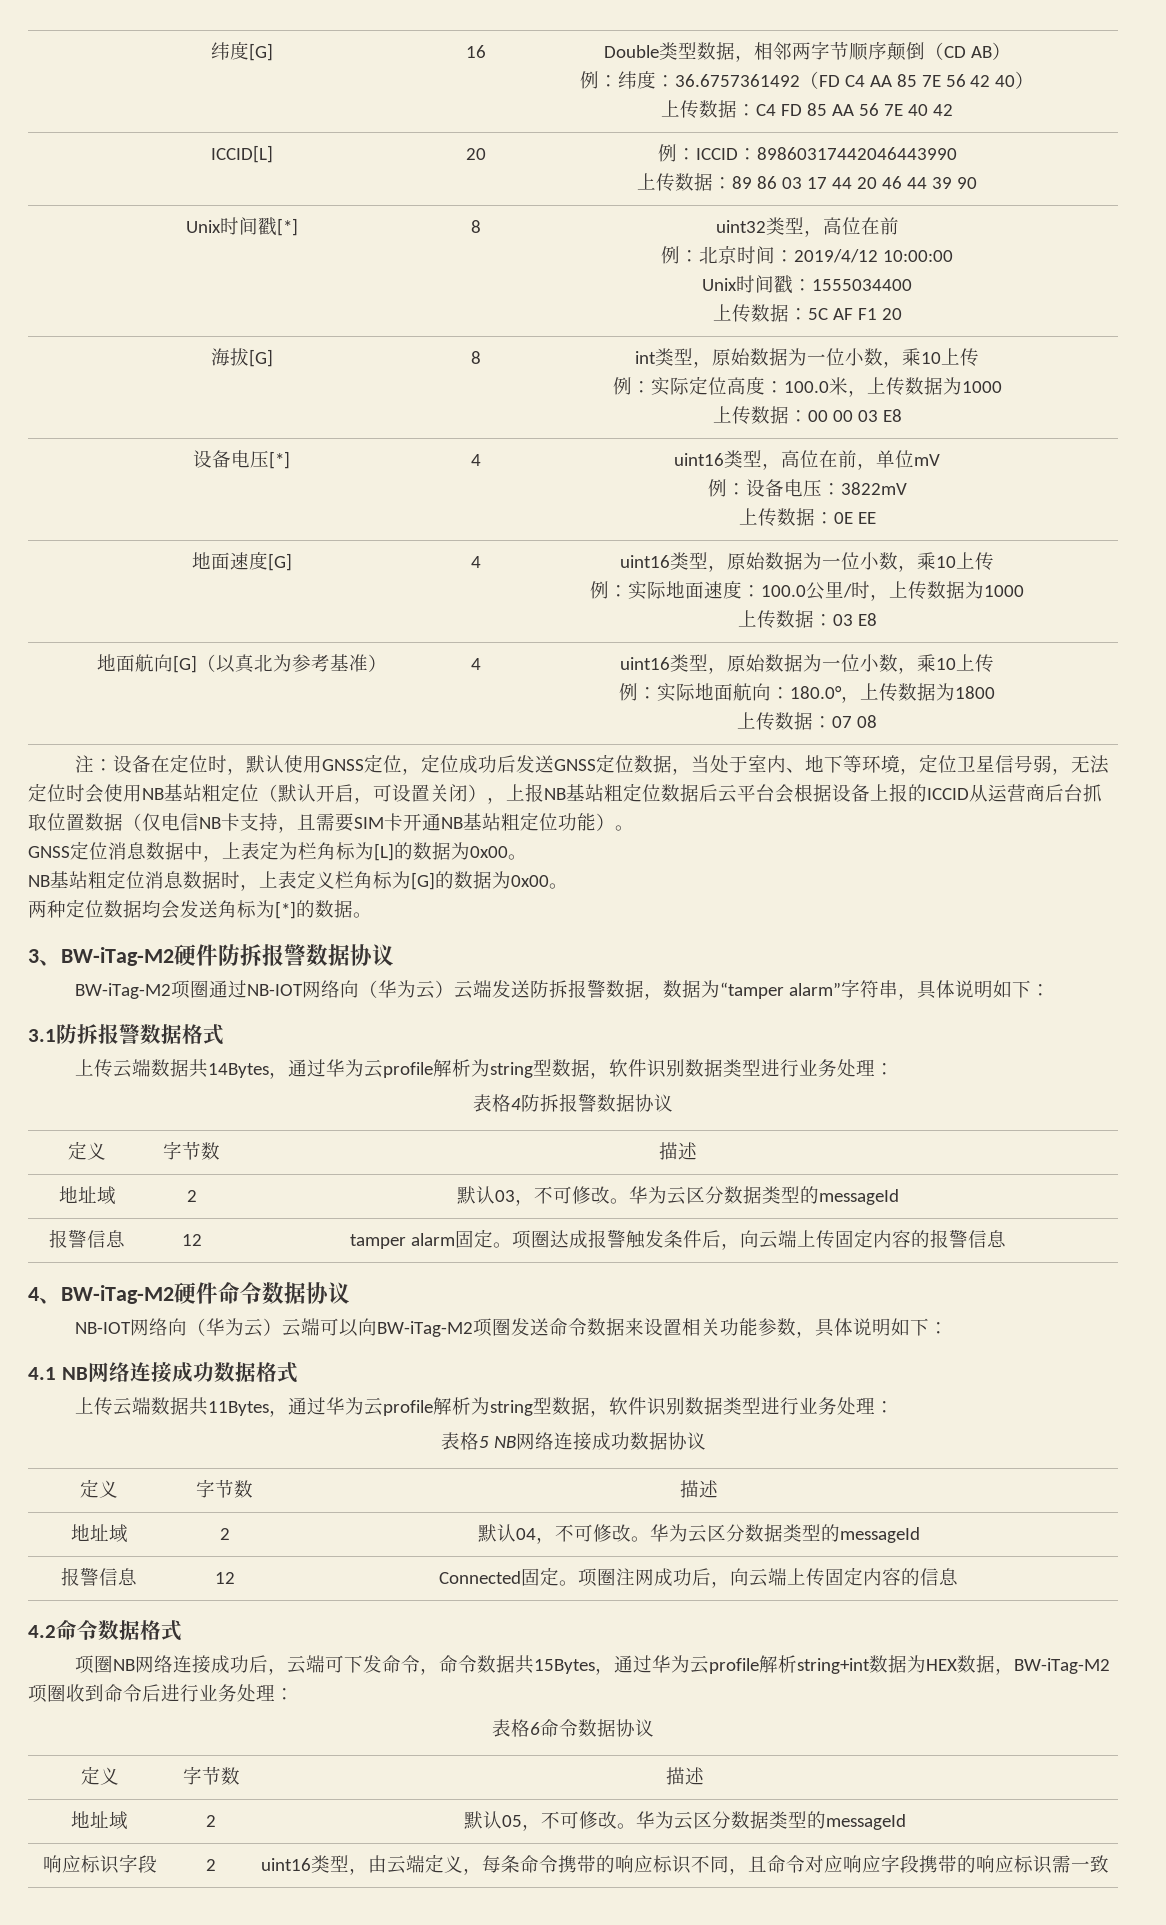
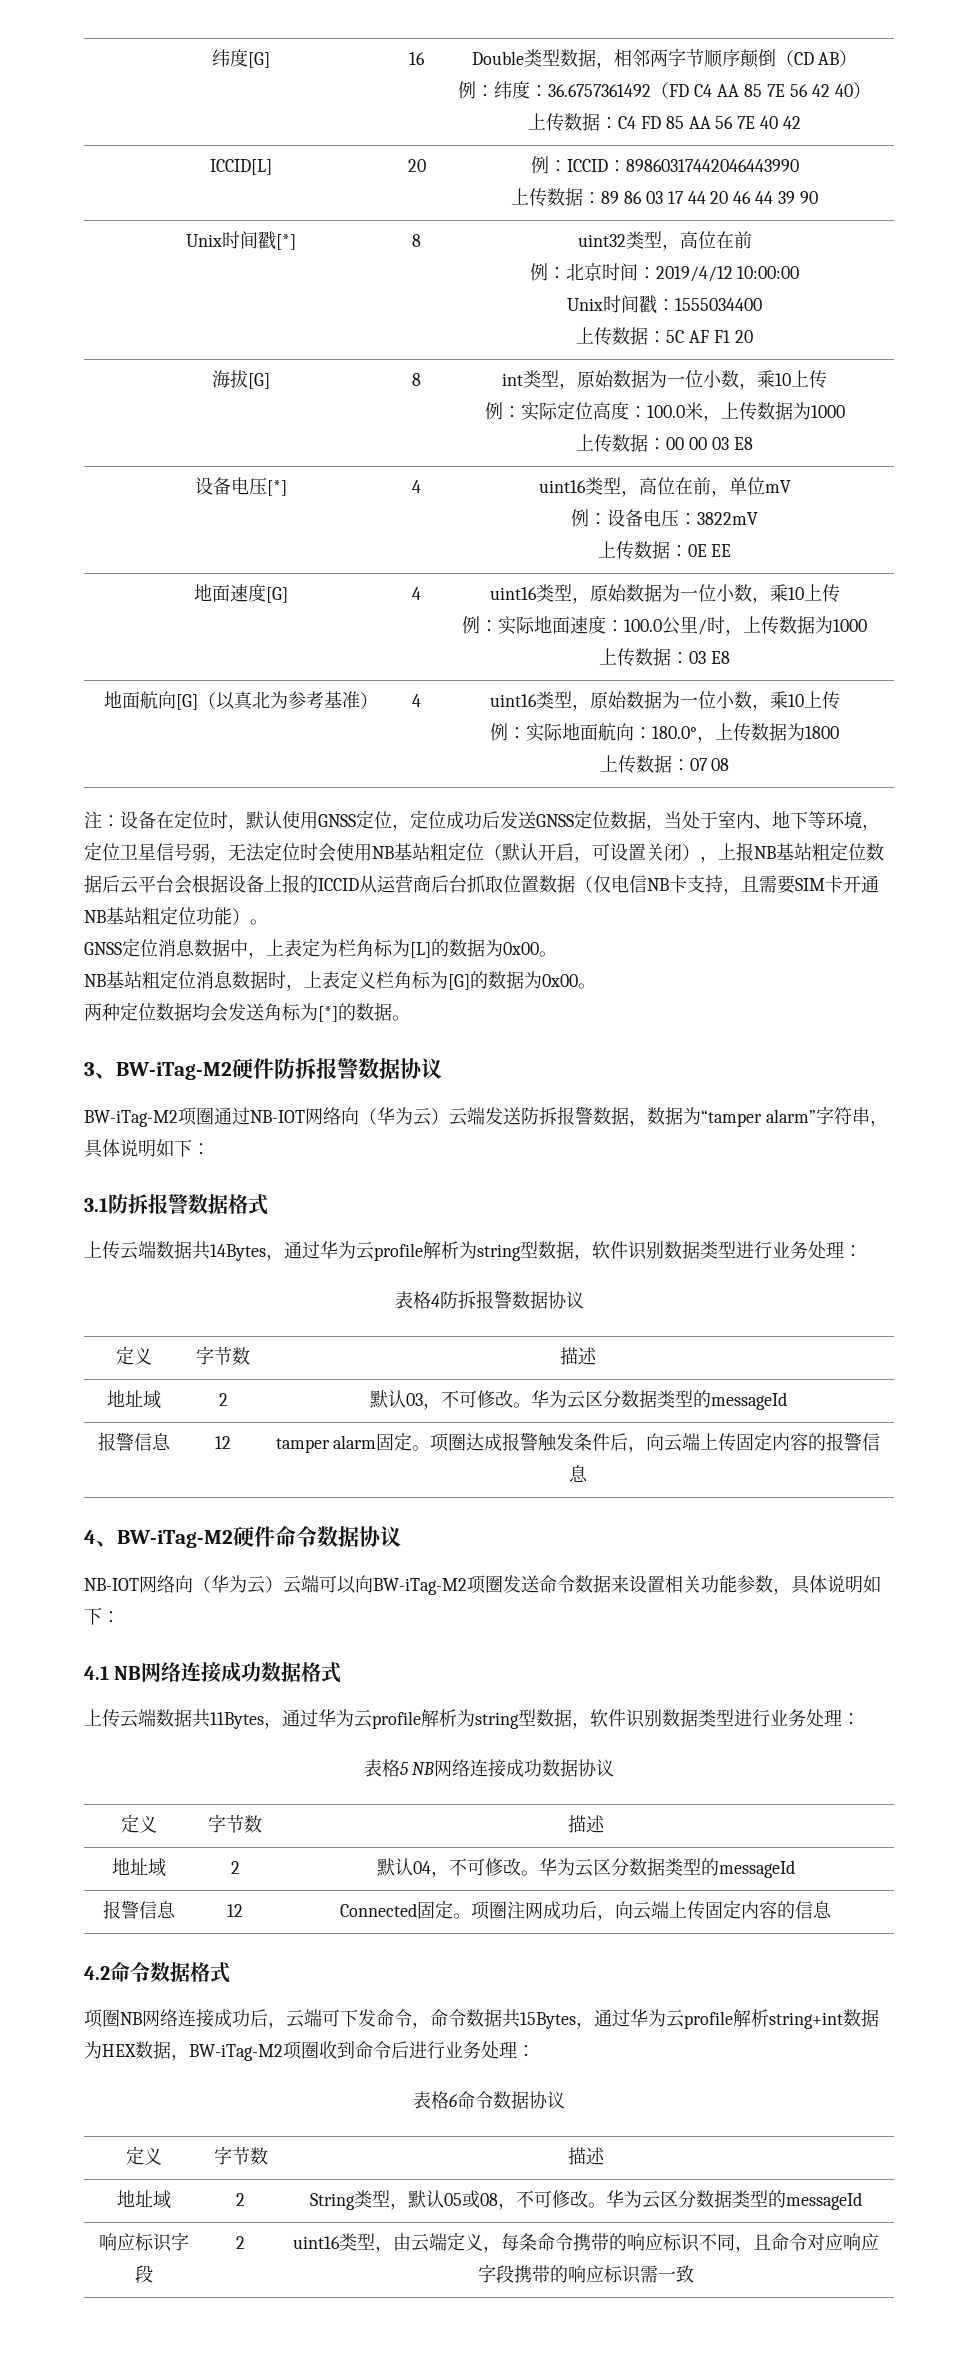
- 地址域 | 2 | 默认05，不可修改。华为云区分数据类型的messageId
+ 地址域 | 2 | String类型，默认05或08，不可修改。华为云区分数据类型的messageId

